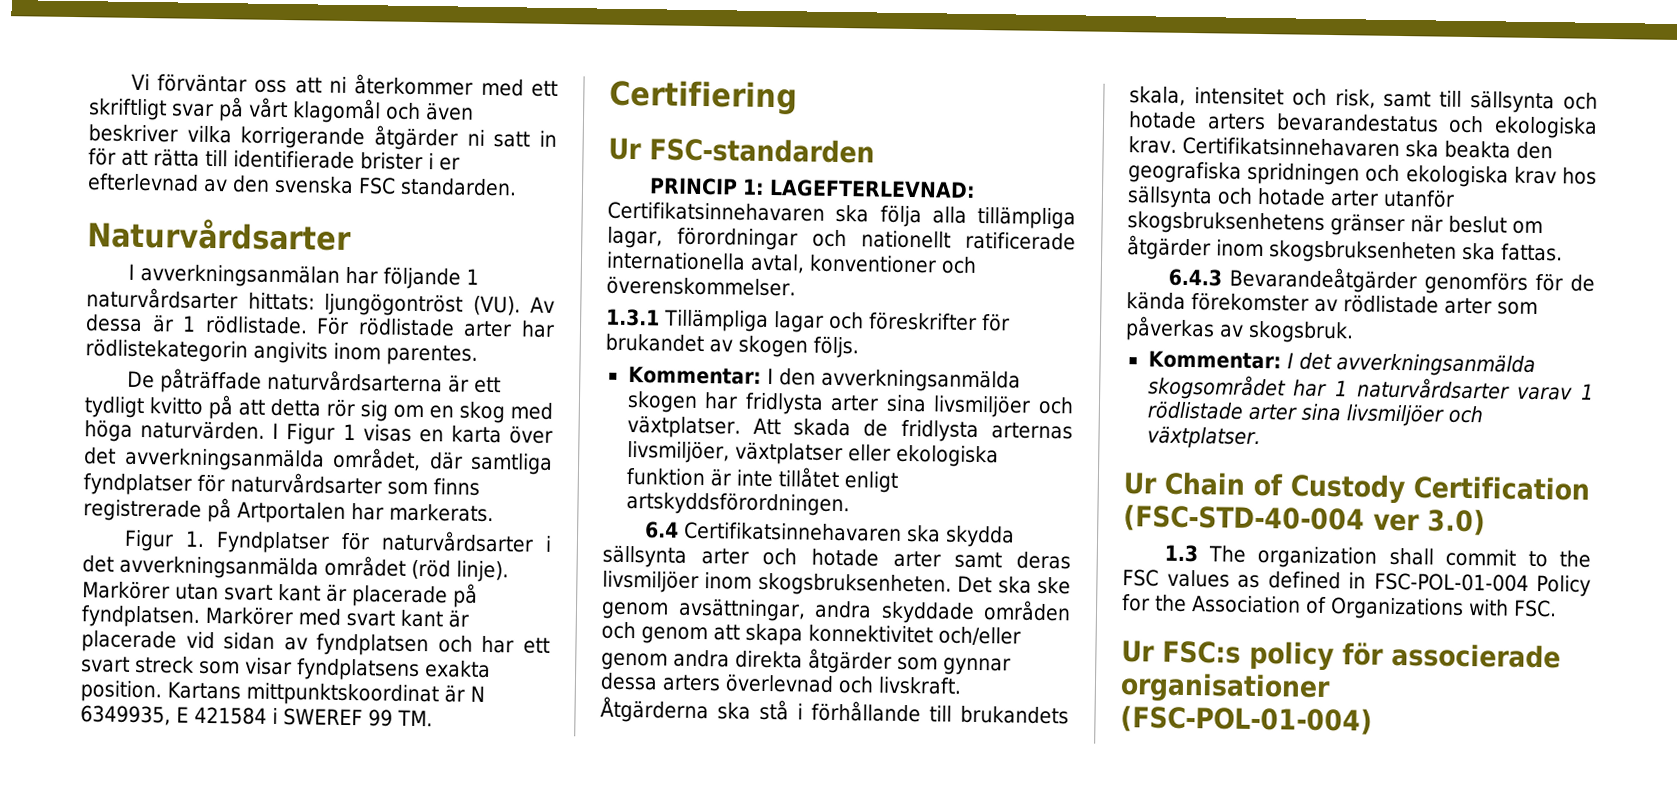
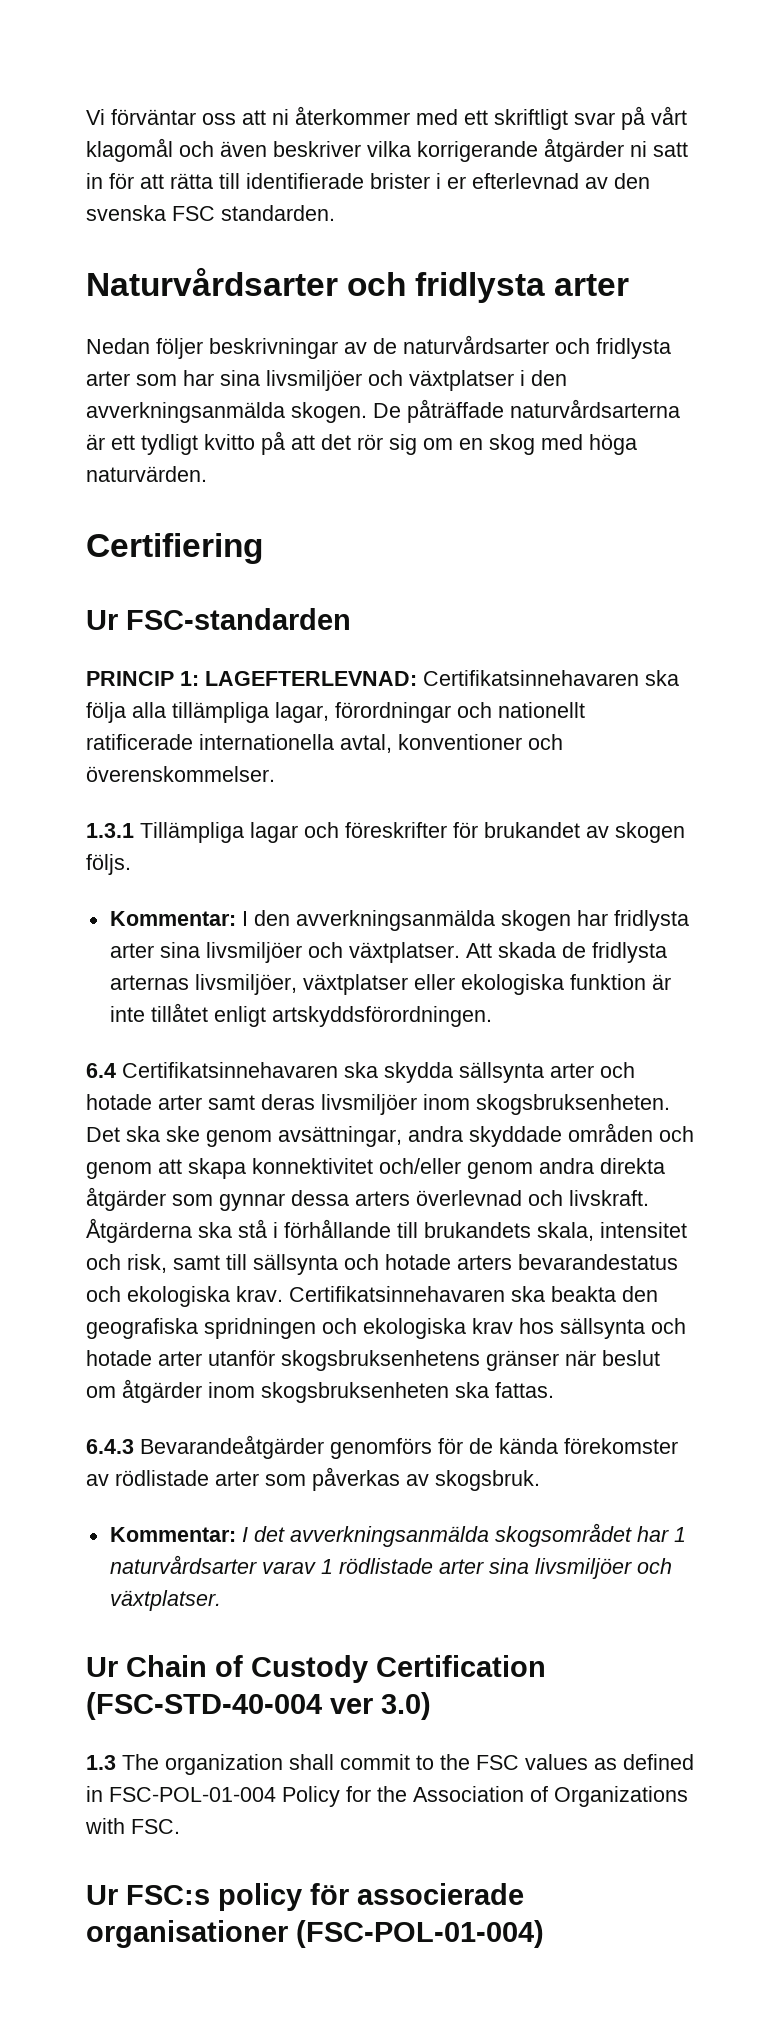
- Naturvårdsarter
- I avverkningsanmälan har följande 1 naturvårdsarter hittats: ljungögontröst (VU). Av dessa är 1 rödlistade. För rödlistade arter har rödlistekategorin angivits inom parentes.
- De påträffade naturvårdsarterna är ett tydligt kvitto på att detta rör sig om en skog med höga naturvärden. I Figur 1 visas en karta över det avverkningsanmälda området, där samtliga fyndplatser för naturvårdsarter som finns registrerade på Artportalen har markerats.
- Figur 1. Fyndplatser för naturvårdsarter i det avverkningsanmälda området (röd linje). Markörer utan svart kant är placerade på fyndplatsen. Markörer med svart kant är placerade vid sidan av fyndplatsen och har ett svart streck som visar fyndplatsens exakta position. Kartans mittpunktskoordinat är N 6349935, E 421584 i SWEREF 99 TM.
+ Naturvårdsarter och fridlysta arter
+ Nedan följer beskrivningar av de naturvårdsarter och fridlysta arter som har sina livsmiljöer och växtplatser i den avverkningsanmälda skogen. De påträffade naturvårdsarterna är ett tydligt kvitto på att det rör sig om en skog med höga naturvärden.

